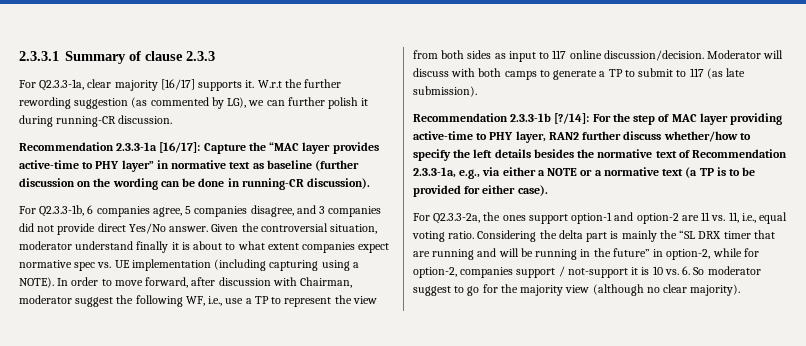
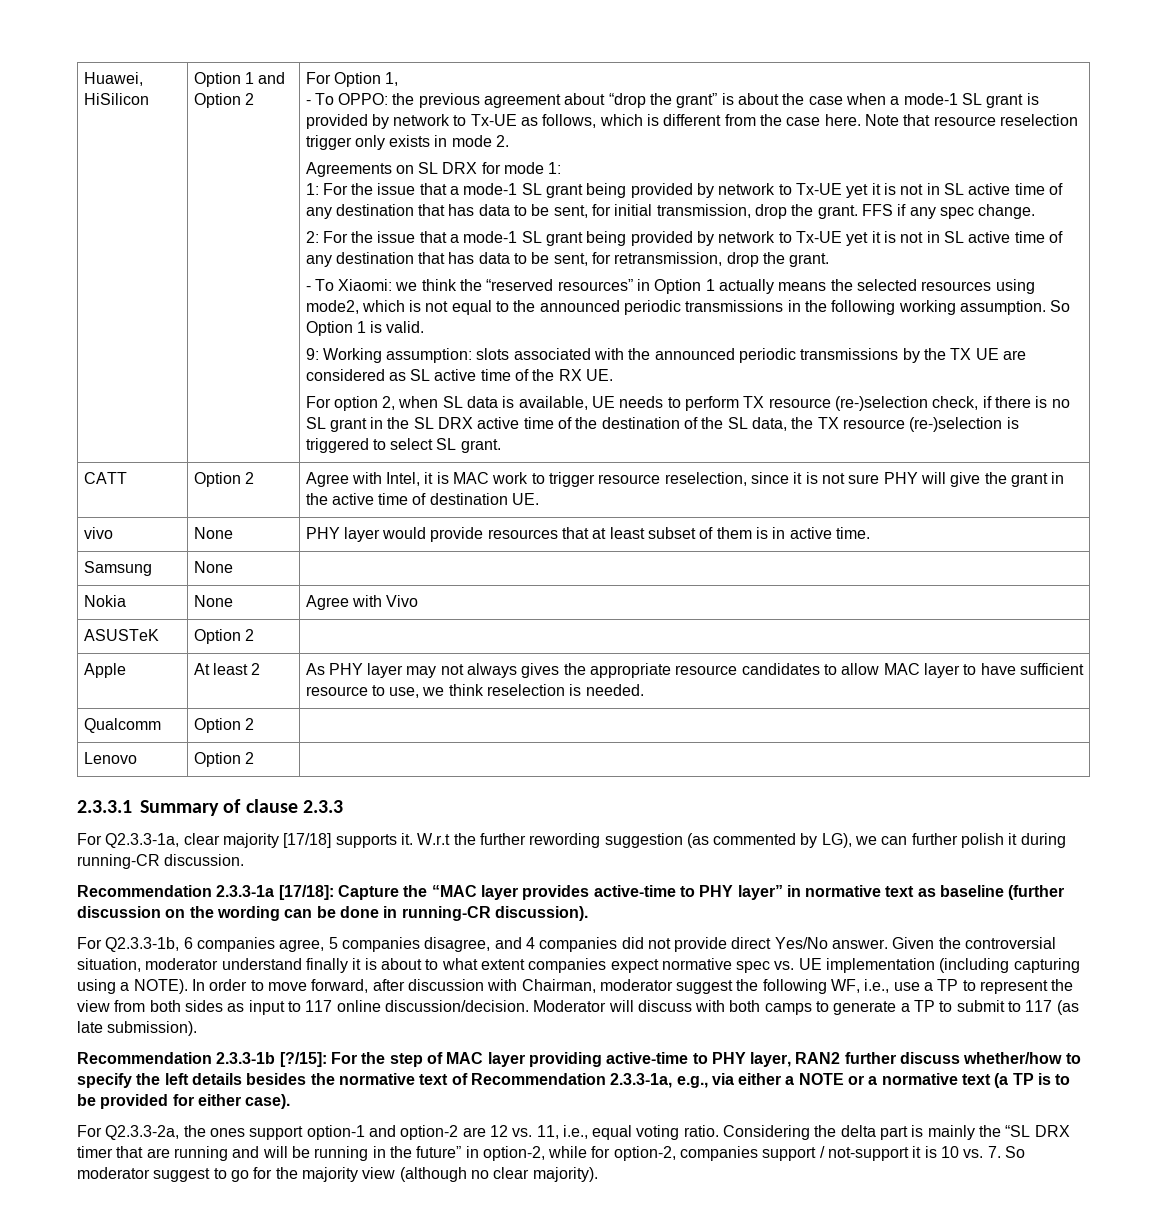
+ Huawei, HiSilicon | Option 1 and Option 2 | For Option 1,
+ - To OPPO: the previous agreement about “drop the grant” is about the case when a mode-1 SL grant is provided by network to Tx-UE as follows, which is different from the case here. Note that resource reselection trigger only exists in mode 2.
+ Agreements on SL DRX for mode 1:
+ 1: For the issue that a mode-1 SL grant being provided by network to Tx-UE yet it is not in SL active time of any destination that has data to be sent, for initial transmission, drop the grant. FFS if any spec change.
+ 2: For the issue that a mode-1 SL grant being provided by network to Tx-UE yet it is not in SL active time of any destination that has data to be sent, for retransmission, drop the grant.
+ - To Xiaomi: we think the “reserved resources” in Option 1 actually means the selected resources using mode2, which is not equal to the announced periodic transmissions in the following working assumption. So Option 1 is valid.
+ 9: Working assumption: slots associated with the announced periodic transmissions by the TX UE are considered as SL active time of the RX UE.
+ For option 2, when SL data is available, UE needs to perform TX resource (re-)selection check, if there is no SL grant in the SL DRX active time of the destination of the SL data, the TX resource (re-)selection is triggered to select SL grant.
+ CATT | Option 2 | Agree with Intel, it is MAC work to trigger resource reselection, since it is not sure PHY will give the grant in the active time of destination UE.
+ vivo | None | PHY layer would provide resources that at least subset of them is in active time.
+ Samsung | None |
+ Nokia | None | Agree with Vivo
+ ASUSTeK | Option 2 |
+ Apple | At least 2 | As PHY layer may not always gives the appropriate resource candidates to allow MAC layer to have sufficient resource to use, we think reselection is needed.
+ Qualcomm | Option 2 |
+ Lenovo | Option 2 |
- For Q2.3.3-1a, clear majority [16/17] supports it.
+ For Q2.3.3-1a, clear majority [17/18] supports it.
- Recommendation 2.3.3-1a [16/17]: Capture the “MAC layer provides active-time to PHY layer” in normative text as baseline (further discussion on the wording can be done in running-CR discussion).
+ Recommendation 2.3.3-1a [17/18]: Capture the “MAC layer provides active-time to PHY layer” in normative text as baseline (further discussion on the wording can be done in running-CR discussion).
- For Q2.3.3-1b, 6 companies agree, 5 companies disagree, and 3 companies did not provide direct Yes/No answer.
+ For Q2.3.3-1b, 6 companies agree, 5 companies disagree, and 4 companies did not provide direct Yes/No answer.
- Recommendation 2.3.3-1b [?/14]: For the step of MAC layer providing active-time to PHY layer, RAN2 further discuss whether/how to specify the left details besides the normative text of Recommendation 2.3.3-1a, e.g., via either a NOTE or a normative text (a TP is to be provided for either case).
+ Recommendation 2.3.3-1b [?/15]: For the step of MAC layer providing active-time to PHY layer, RAN2 further discuss whether/how to specify the left details besides the normative text of Recommendation 2.3.3-1a, e.g., via either a NOTE or a normative text (a TP is to be provided for either case).
- For Q2.3.3-2a, the ones support option-1 and option-2 are 11 vs. 11, i.e., equal voting ratio.
+ For Q2.3.3-2a, the ones support option-1 and option-2 are 12 vs. 11, i.e., equal voting ratio.
- Considering the delta part is mainly the “SL DRX timer that are running and will be running in the future” in option-2, while for option-2, companies support / not-support it is 10 vs. 6. So moderator suggest to go for the majority view (although no clear majority).
+ Considering the delta part is mainly the “SL DRX timer that are running and will be running in the future” in option-2, while for option-2, companies support / not-support it is 10 vs. 7. So moderator suggest to go for the majority view (although no clear majority).

